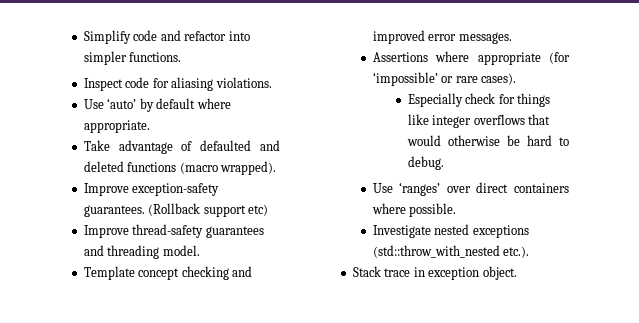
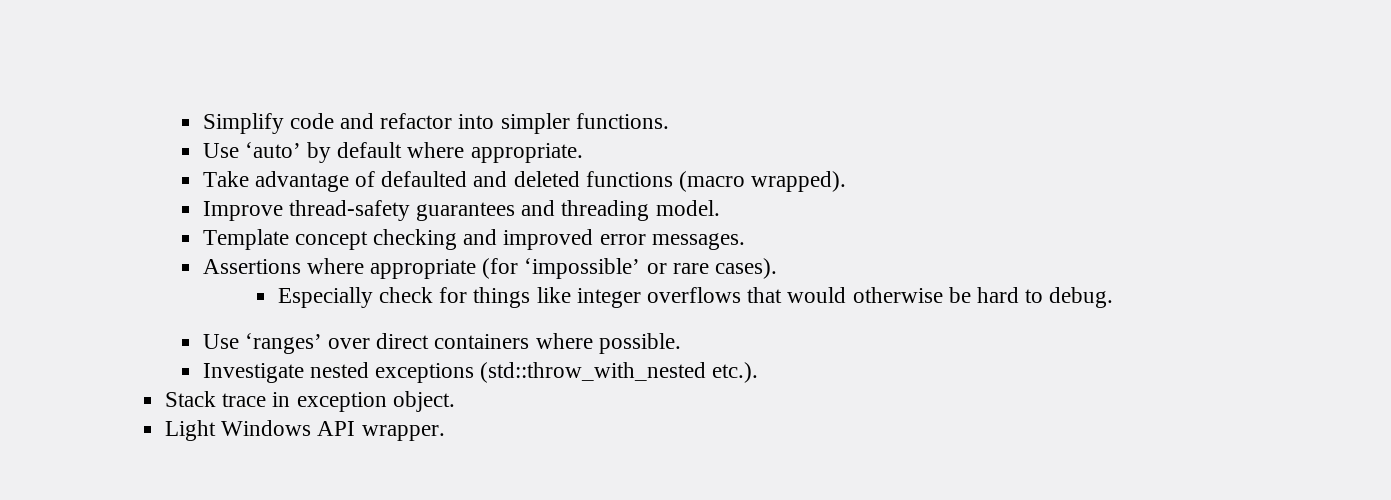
- Inspect code for aliasing violations.
- Improve exception-safety guarantees. (Rollback support etc)
+ Light Windows API wrapper.

